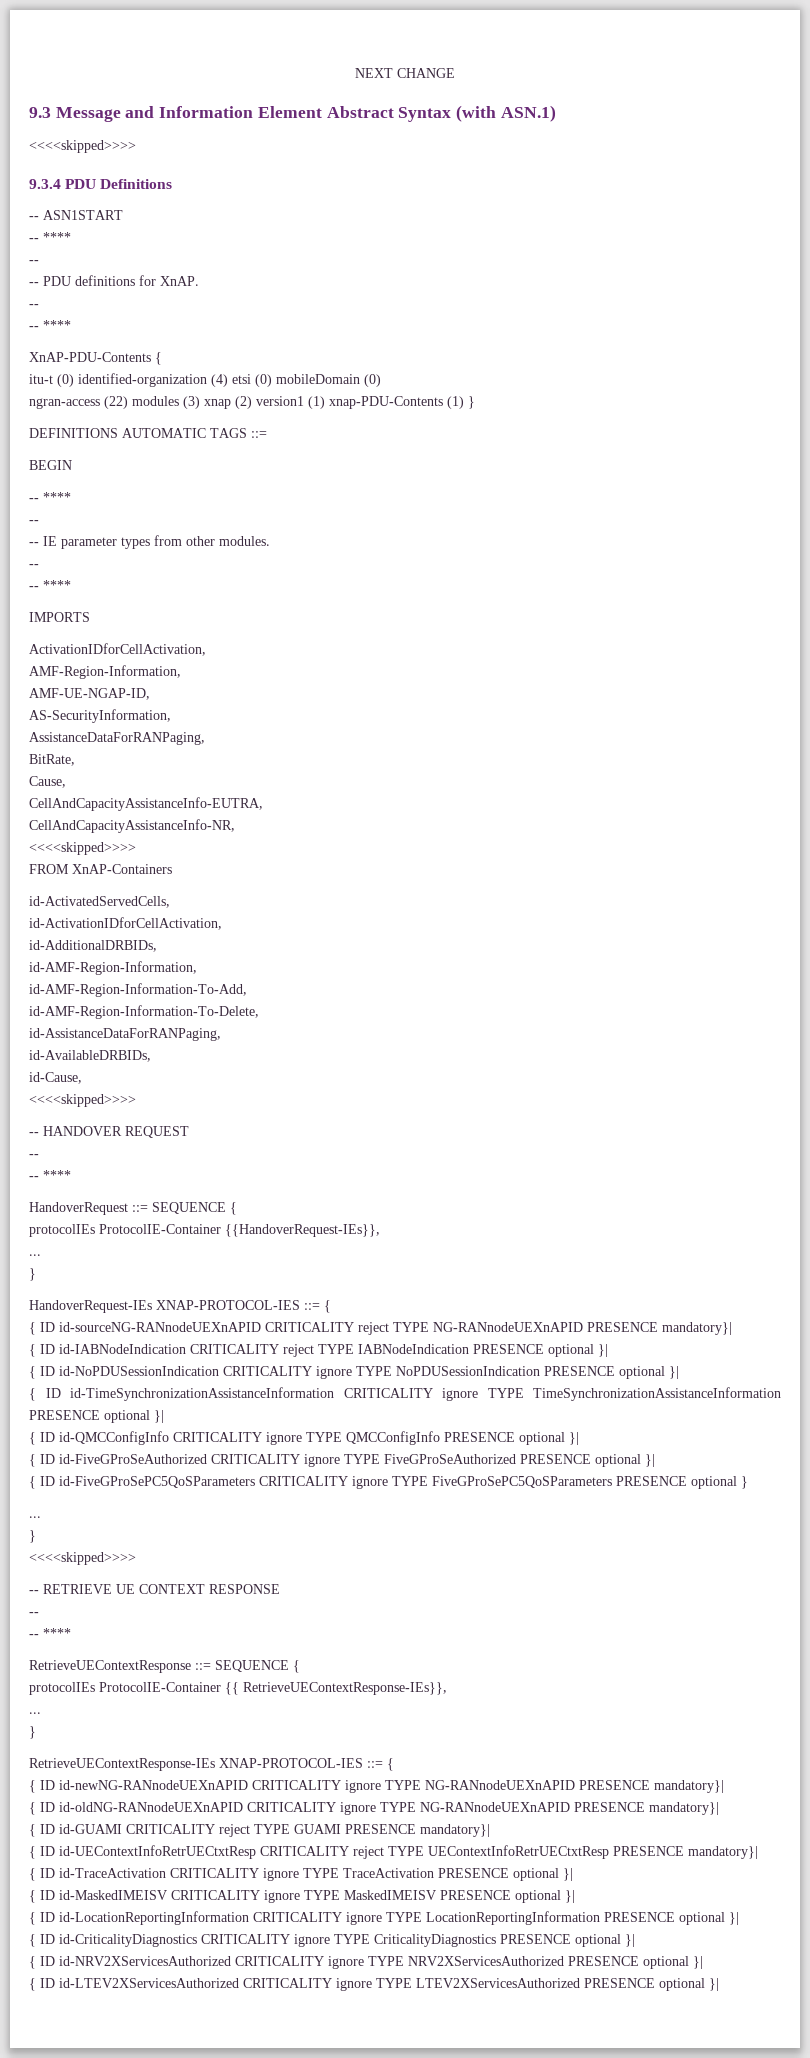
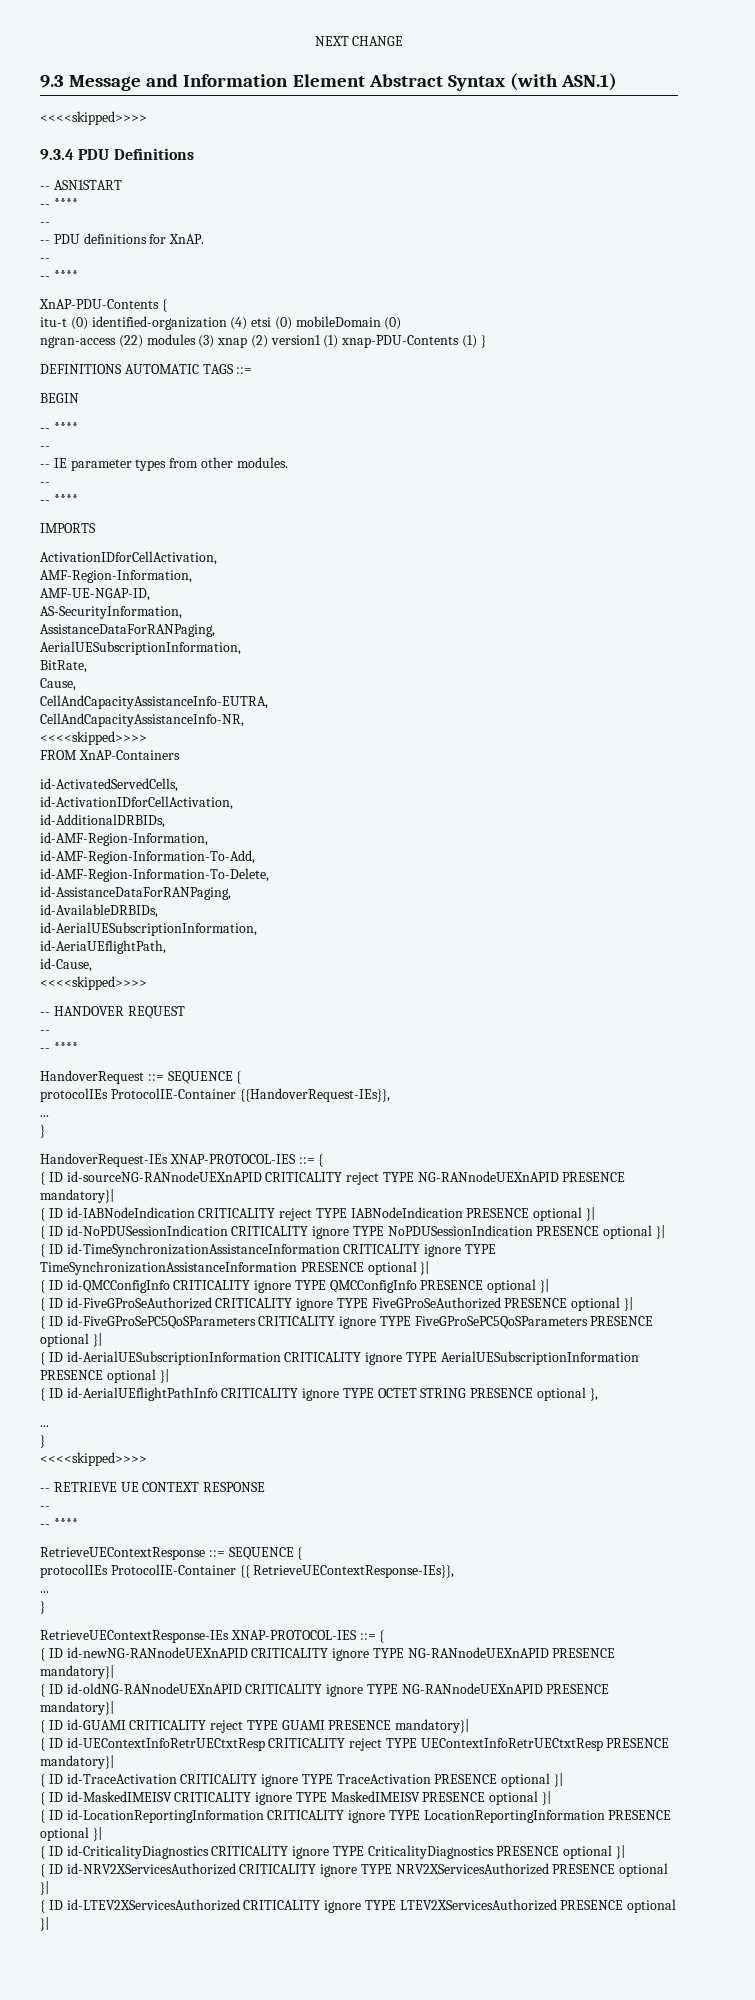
+ AerialUESubscriptionInformation,
+ id-AerialUESubscriptionInformation,
+ id-AeriaUEflightPath,
- { ID id-FiveGProSePC5QoSParameters CRITICALITY ignore TYPE FiveGProSePC5QoSParameters PRESENCE optional }
+ { ID id-FiveGProSePC5QoSParameters CRITICALITY ignore TYPE FiveGProSePC5QoSParameters PRESENCE optional }|
+ { ID id-AerialUESubscriptionInformation CRITICALITY ignore TYPE AerialUESubscriptionInformation PRESENCE optional }|
+ { ID id-AerialUEflightPathInfo CRITICALITY ignore TYPE OCTET STRING PRESENCE optional },

